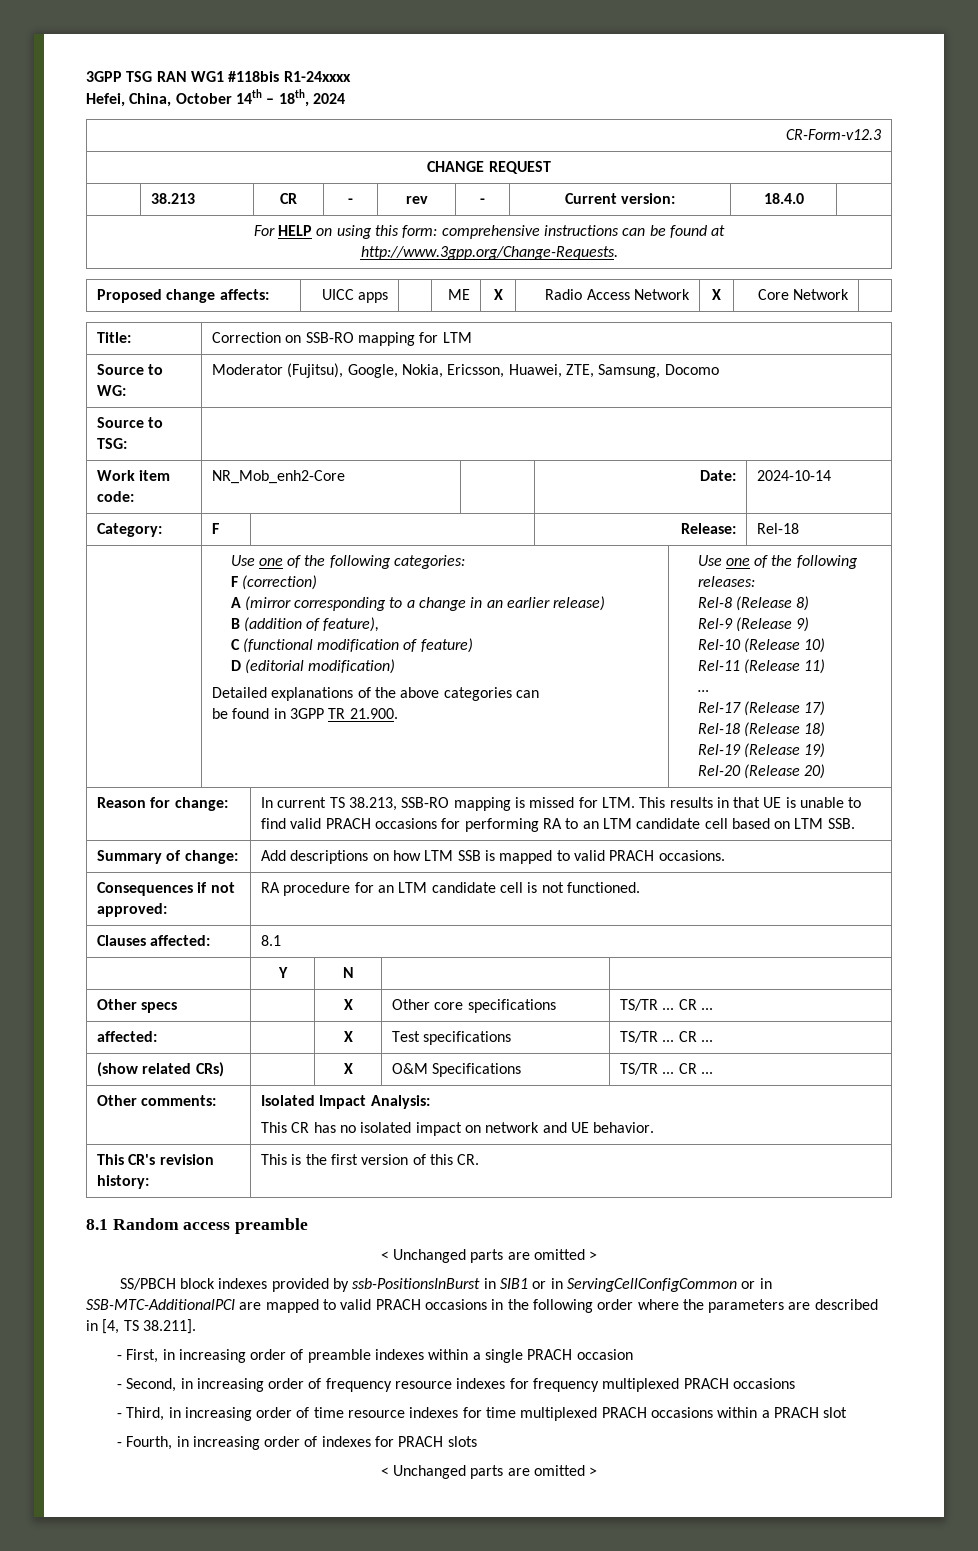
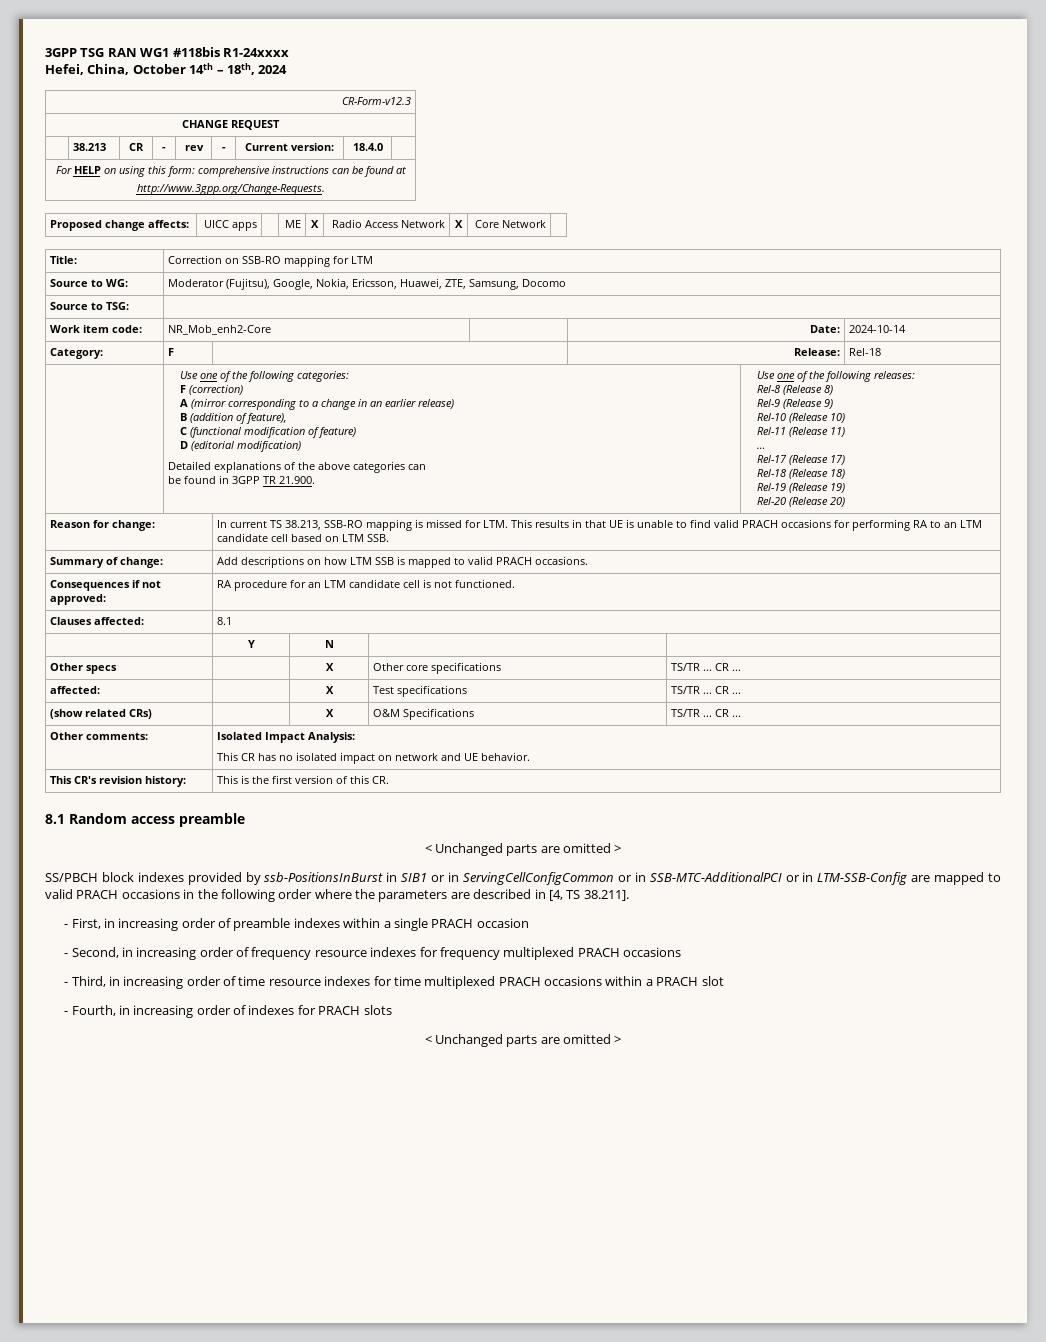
- SS/PBCH block indexes provided by ssb-PositionsInBurst in SIB1 or in ServingCellConfigCommon or in SSB-MTC-AdditionalPCI are mapped to valid PRACH occasions in the following order where the parameters are described in [4, TS 38.211].
+ SS/PBCH block indexes provided by ssb-PositionsInBurst in SIB1 or in ServingCellConfigCommon or in SSB-MTC-AdditionalPCI or in LTM-SSB-Config are mapped to valid PRACH occasions in the following order where the parameters are described in [4, TS 38.211].

